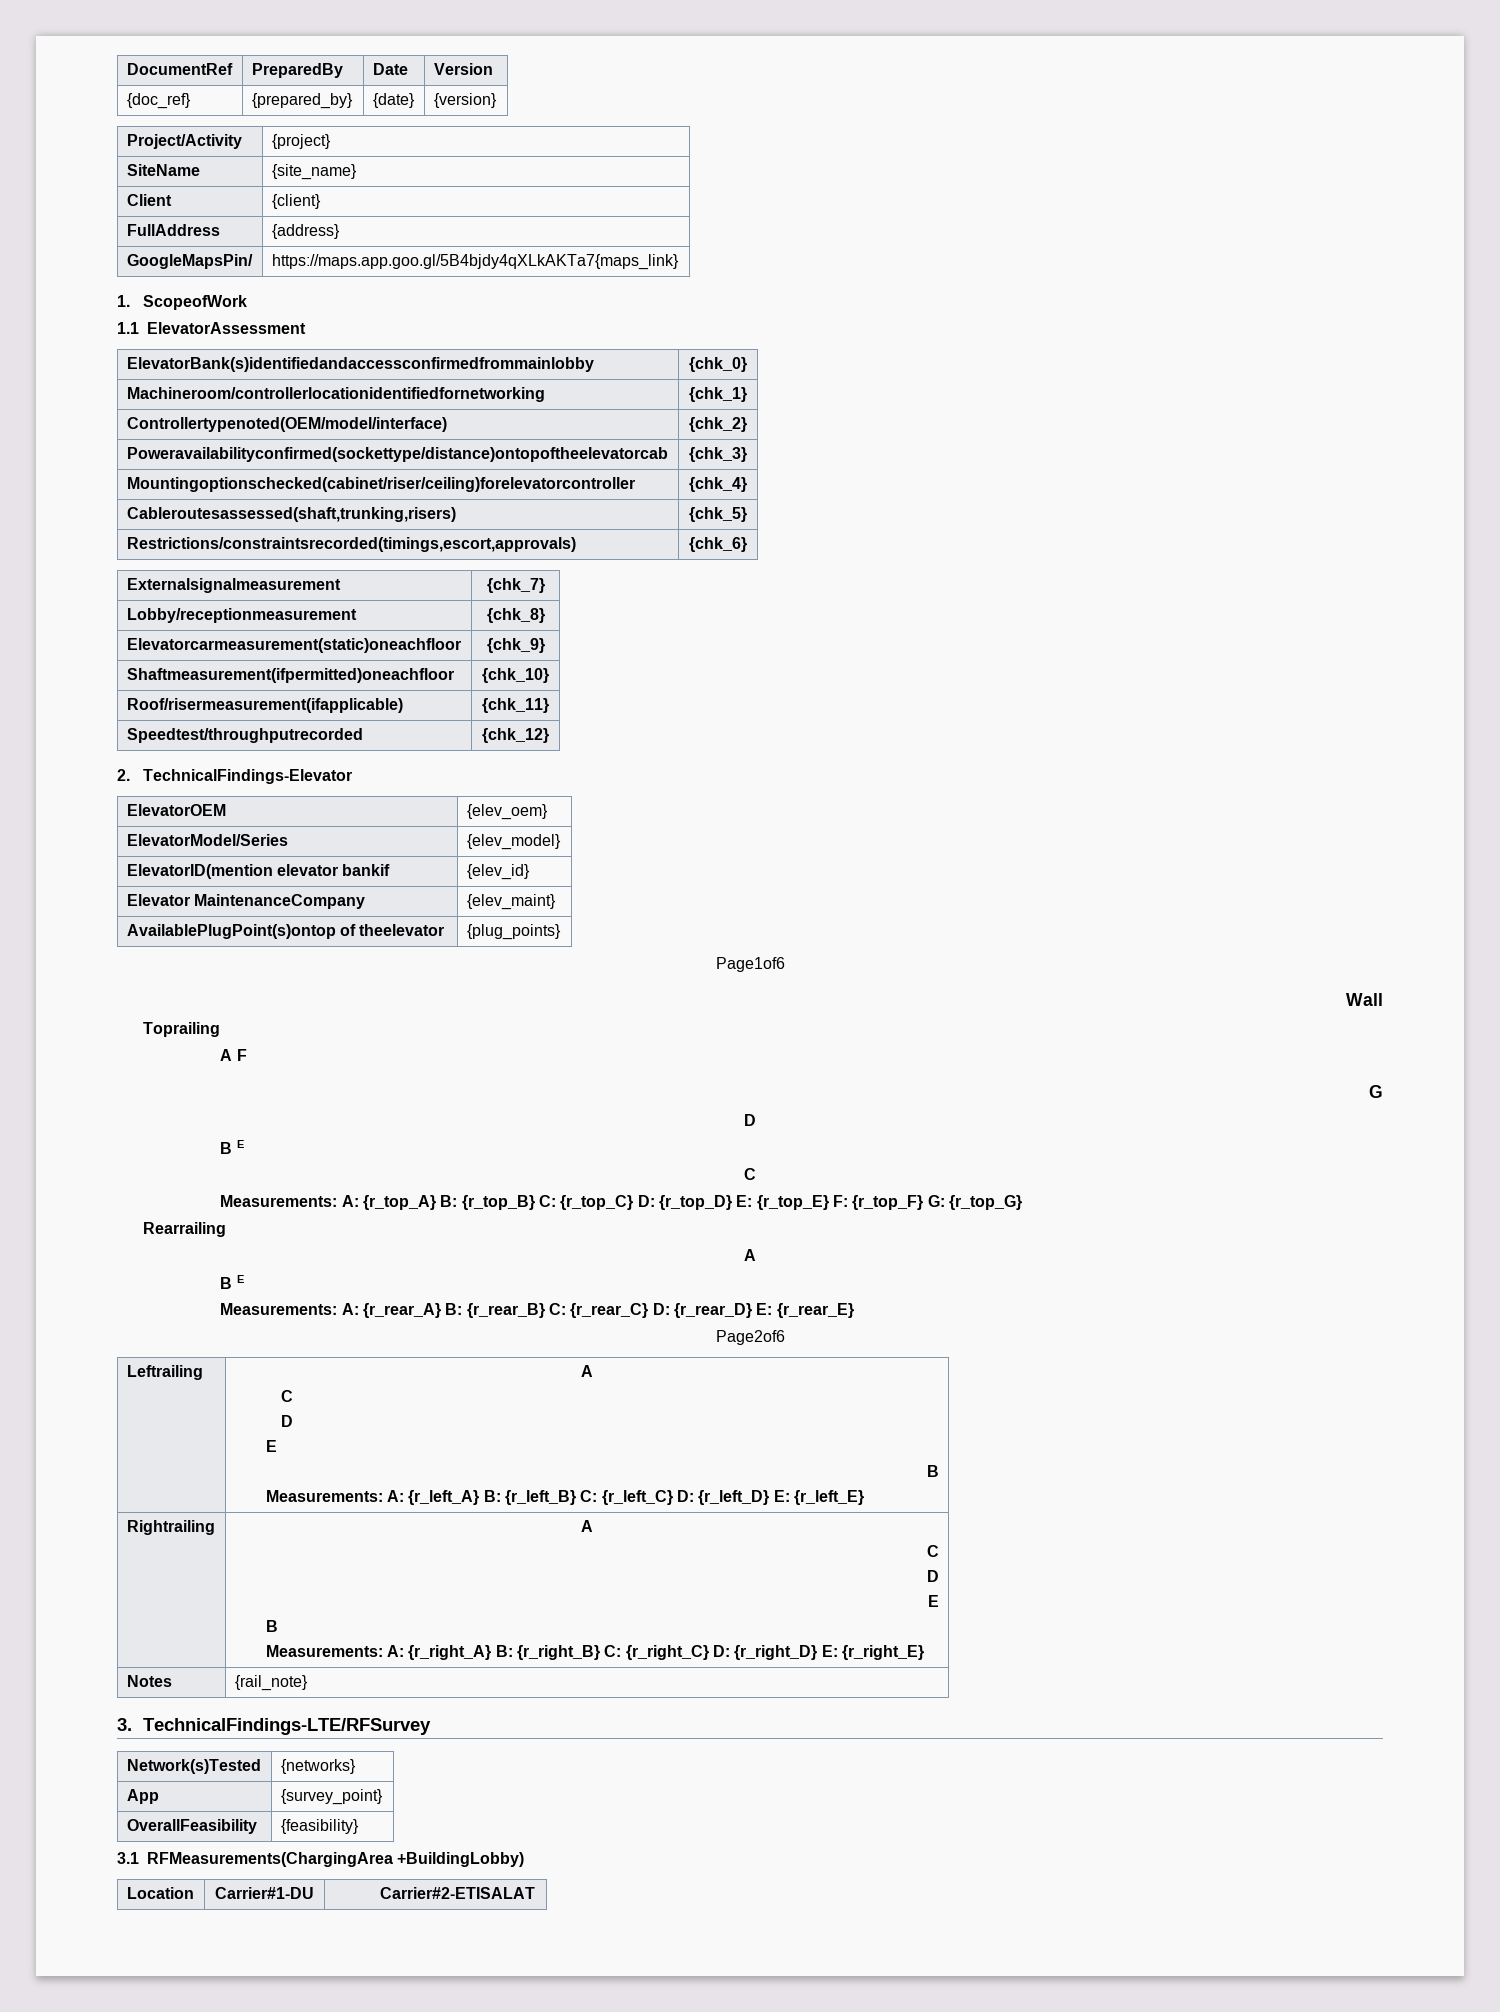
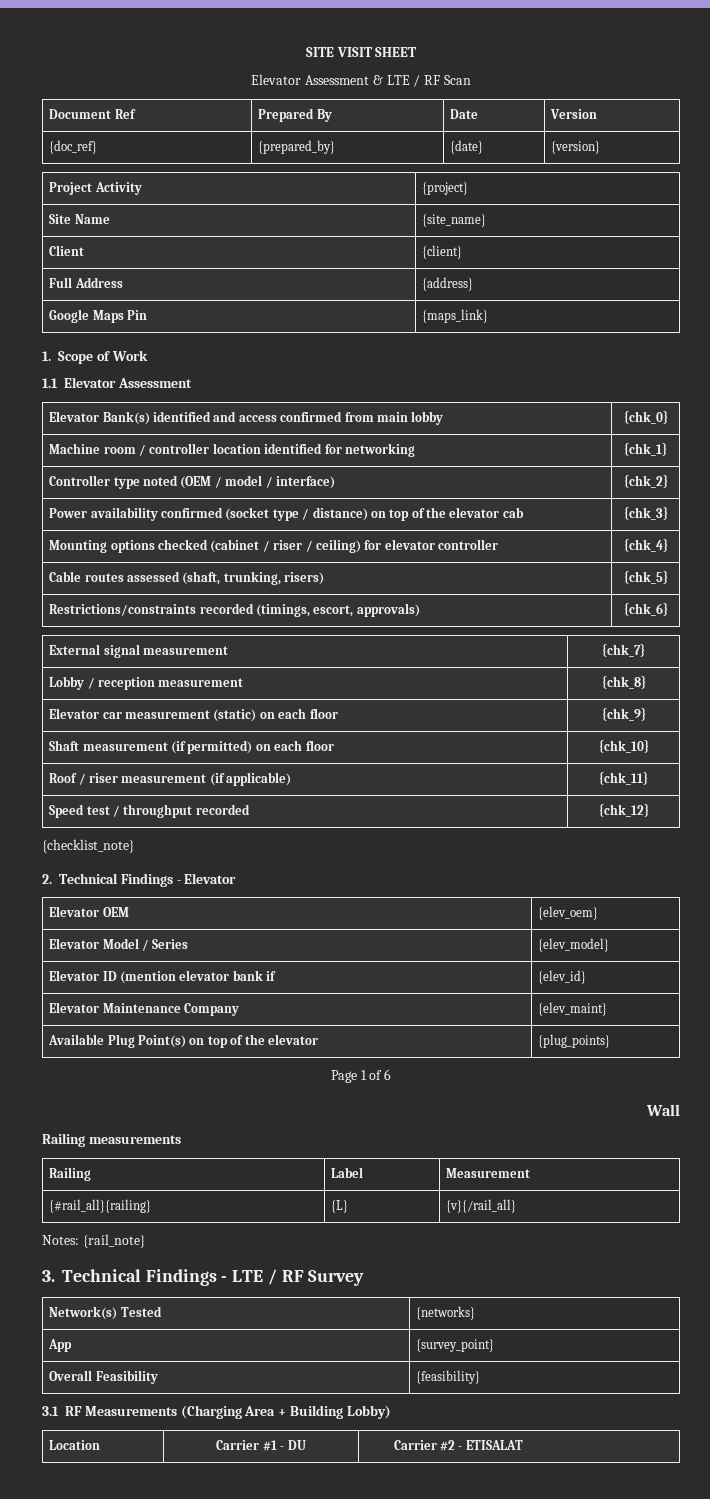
- DocumentRef | PreparedBy | Date | Version
+ SITE VISIT SHEET
+ Elevator Assessment & LTE / RF Scan
+ Document Ref | Prepared By | Date | Version
- Project/Activity | {project}
+ Project Activity | {project}
- SiteName | {site_name}
+ Site Name | {site_name}
- FullAddress | {address}
+ Full Address | {address}
- GoogleMapsPin/ | https://maps.app.goo.gl/5B4bjdy4qXLkAKTa7{maps_link}
- 1. ScopeofWork
- 1.1 ElevatorAssessment
- ElevatorBank(s)identifiedandaccessconfirmedfrommainlobby | {chk_0}
- Machineroom/controllerlocationidentifiedfornetworking | {chk_1}
- Controllertypenoted(OEM/model/interface) | {chk_2}
- Poweravailabilityconfirmed(sockettype/distance)ontopoftheelevatorcab | {chk_3}
- Mountingoptionschecked(cabinet/riser/ceiling)forelevatorcontroller | {chk_4}
- Cableroutesassessed(shaft,trunking,risers) | {chk_5}
- Restrictions/constraintsrecorded(timings,escort,approvals) | {chk_6}
- Externalsignalmeasurement | {chk_7}
- Lobby/receptionmeasurement | {chk_8}
- Elevatorcarmeasurement(static)oneachfloor | {chk_9}
- Shaftmeasurement(ifpermitted)oneachfloor | {chk_10}
- Roof/risermeasurement(ifapplicable) | {chk_11}
- Speedtest/throughputrecorded | {chk_12}
+ Google Maps Pin | {maps_link}
+ 1. Scope of Work
+ 1.1 Elevator Assessment
+ Elevator Bank(s) identified and access confirmed from main lobby | {chk_0}
+ Machine room / controller location identified for networking | {chk_1}
+ Controller type noted (OEM / model / interface) | {chk_2}
+ Power availability confirmed (socket type / distance) on top of the elevator cab | {chk_3}
+ Mounting options checked (cabinet / riser / ceiling) for elevator controller | {chk_4}
+ Cable routes assessed (shaft, trunking, risers) | {chk_5}
+ Restrictions/constraints recorded (timings, escort, approvals) | {chk_6}
+ External signal measurement | {chk_7}
+ Lobby / reception measurement | {chk_8}
+ Elevator car measurement (static) on each floor | {chk_9}
+ Shaft measurement (if permitted) on each floor | {chk_10}
+ Roof / riser measurement (if applicable) | {chk_11}
+ Speed test / throughput recorded | {chk_12}
+ {checklist_note}
- 2. TechnicalFindings-Elevator
- ElevatorOEM | {elev_oem}
- ElevatorModel/Series | {elev_model}
- ElevatorID(mention elevator bankif | {elev_id}
+ 2. Technical Findings - Elevator
+ Elevator OEM | {elev_oem}
+ Elevator Model / Series | {elev_model}
+ Elevator ID (mention elevator bank if | {elev_id}
- Elevator MaintenanceCompany | {elev_maint}
+ Elevator Maintenance Company | {elev_maint}
- AvailablePlugPoint(s)ontop of theelevator | {plug_points}
- Page1of6
+ Available Plug Point(s) on top of the elevator | {plug_points}
+ Page 1 of 6
  Wall
- Toprailing
- A F
- G
- D
- B E
- C
- Measurements: A: {r_top_A} B: {r_top_B} C: {r_top_C} D: {r_top_D} E: {r_top_E} F: {r_top_F} G: {r_top_G}
- Rearrailing
- A
- B E
- Measurements: A: {r_rear_A} B: {r_rear_B} C: {r_rear_C} D: {r_rear_D} E: {r_rear_E}
- Page2of6
- Leftrailing | A
- C
- D
- E
- B
- Measurements: A: {r_left_A} B: {r_left_B} C: {r_left_C} D: {r_left_D} E: {r_left_E}
- Rightrailing | A
- C
- D
- E
- B
- Measurements: A: {r_right_A} B: {r_right_B} C: {r_right_C} D: {r_right_D} E: {r_right_E}
- Notes | {rail_note}
- 3. TechnicalFindings-LTE/RFSurvey
- Network(s)Tested | {networks}
+ Railing measurements
+ Railing | Label | Measurement
+ {#rail_all}{railing} | {L} | {v}{/rail_all}
+ Notes: {rail_note}
+ 3. Technical Findings - LTE / RF Survey
+ Network(s) Tested | {networks}
- OverallFeasibility | {feasibility}
+ Overall Feasibility | {feasibility}
- 3.1 RFMeasurements(ChargingArea +BuildingLobby)
- Location | Carrier#1-DU | Carrier#2-ETISALAT
+ 3.1 RF Measurements (Charging Area + Building Lobby)
+ Location | Carrier #1 - DU | Carrier #2 - ETISALAT

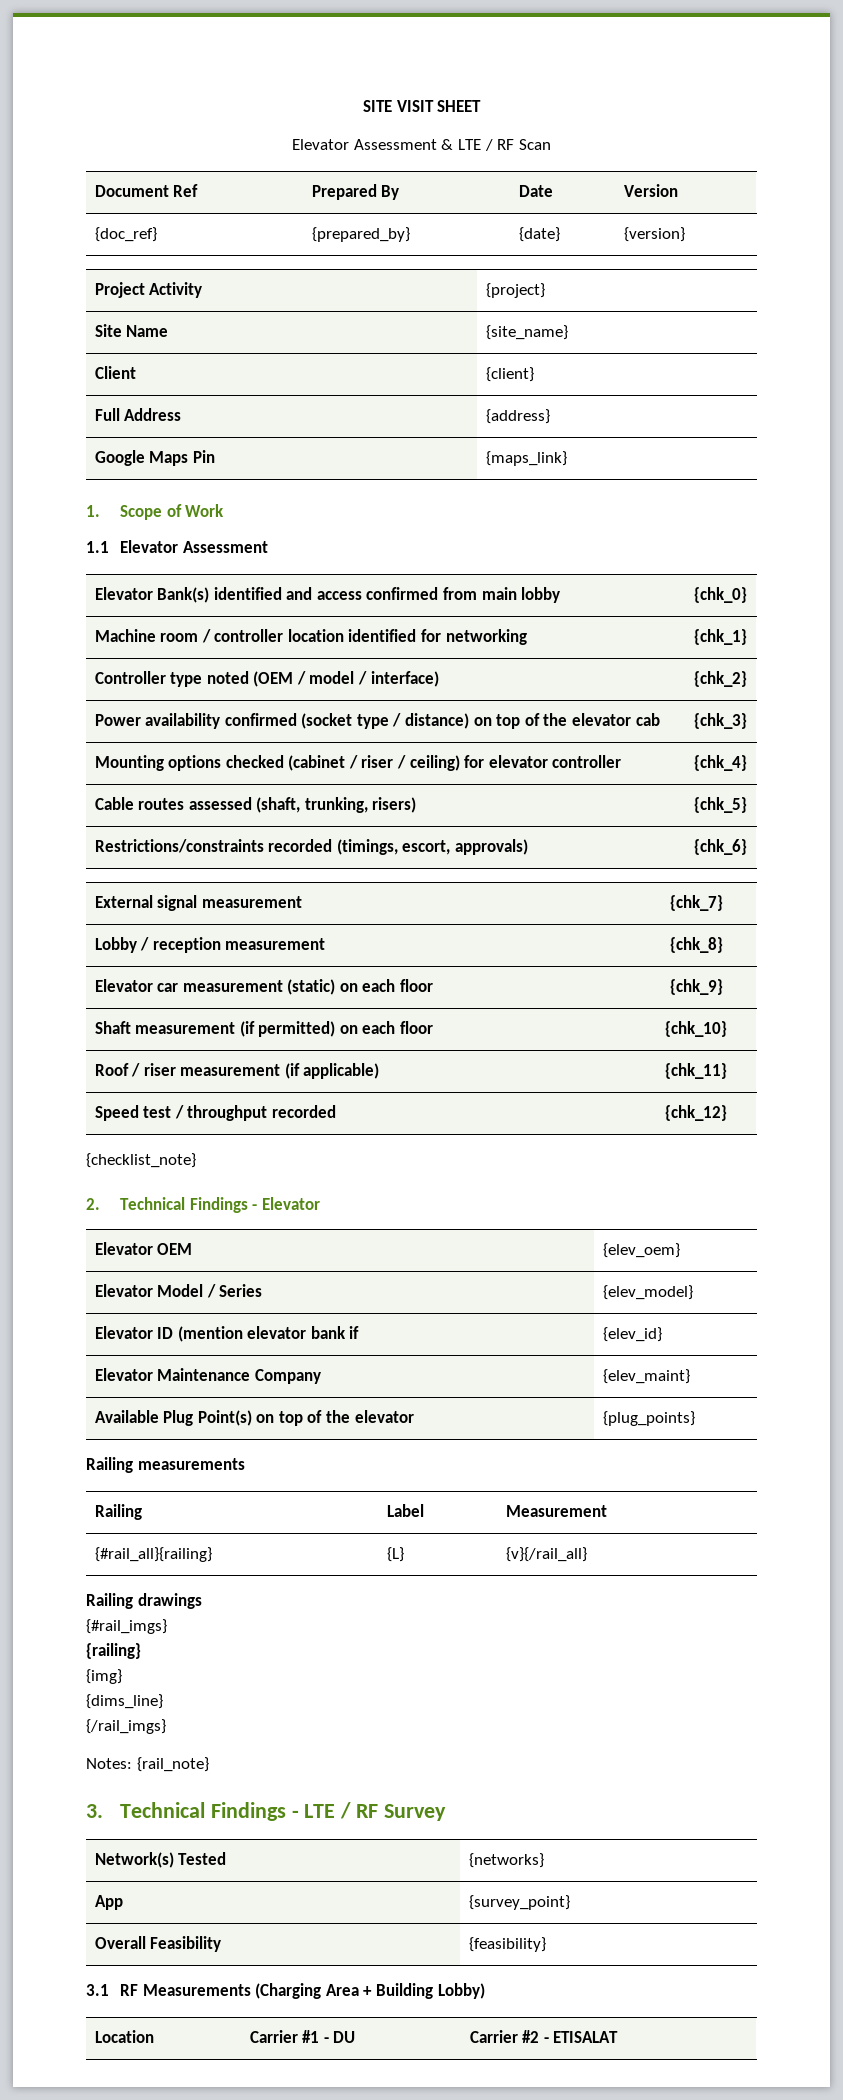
- Page 1 of 6
- Wall
+ Railing drawings
+ {#rail_imgs}
+ {railing}
+ {img}
+ {dims_line}
+ {/rail_imgs}

